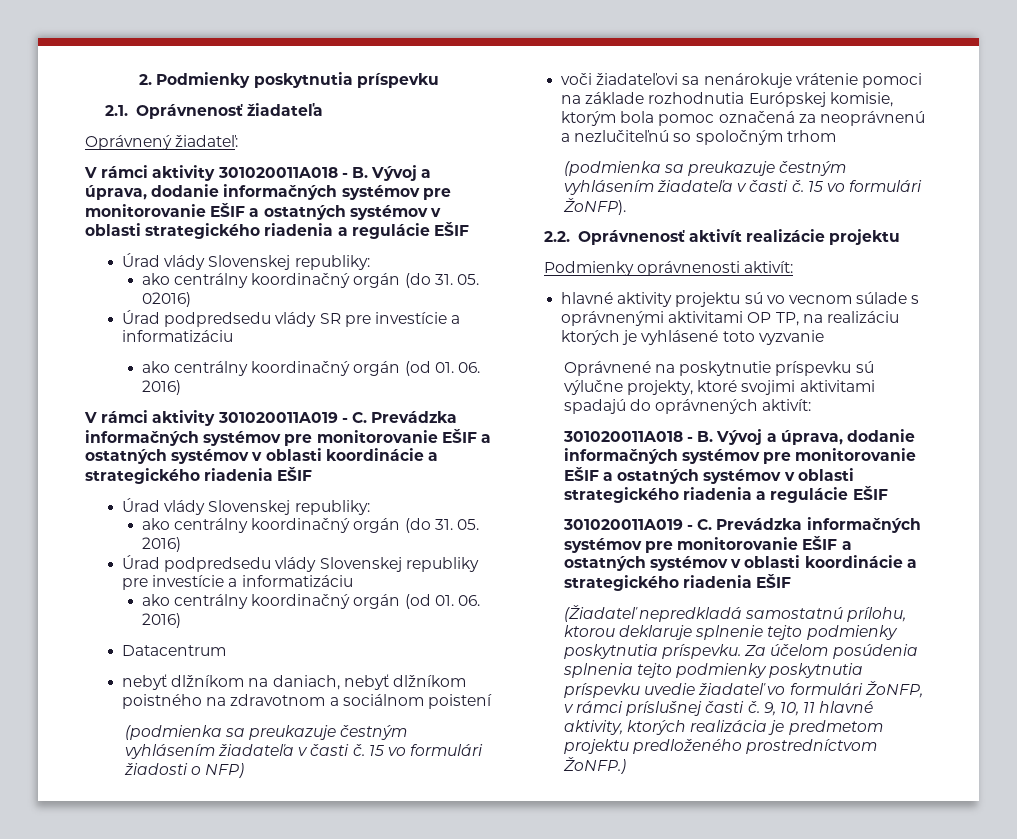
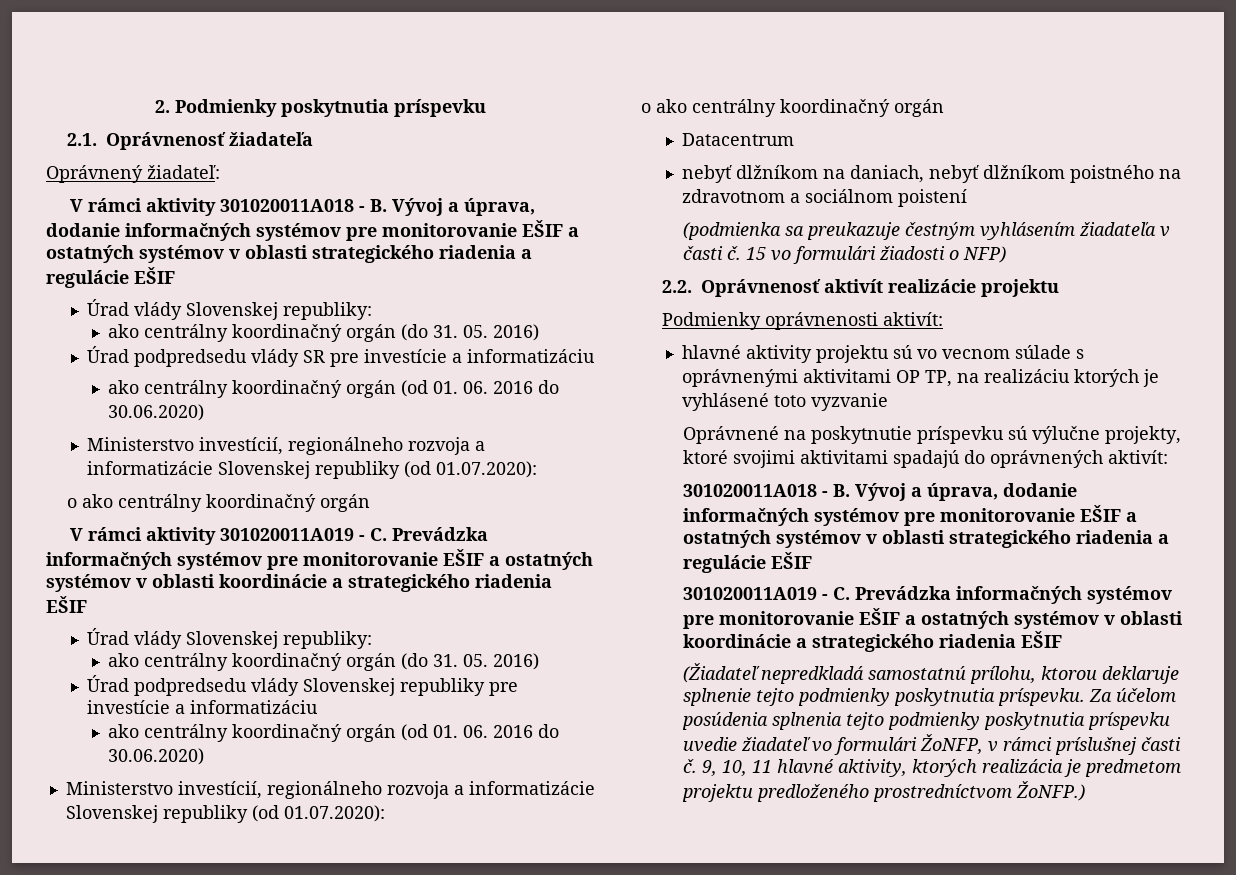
  V rámci aktivity 301020011A018 - B. Vývoj a úprava, dodanie informačných systémov pre monitorovanie EŠIF a ostatných systémov v oblasti strategického riadenia a regulácie EŠIF
  Úrad vlády Slovenskej republiky:
- ako centrálny koordinačný orgán (do 31. 05. 02016)
+ ako centrálny koordinačný orgán (do 31. 05. 2016)
  Úrad podpredsedu vlády SR pre investície a informatizáciu
- ako centrálny koordinačný orgán (od 01. 06. 2016)
+ ako centrálny koordinačný orgán (od 01. 06. 2016 do 30.06.2020)
+ Ministerstvo investícií, regionálneho rozvoja a informatizácie Slovenskej republiky (od 01.07.2020):
+ o ako centrálny koordinačný orgán
  Úrad podpredsedu vlády Slovenskej republiky pre investície a informatizáciu
- ako centrálny koordinačný orgán (od 01. 06. 2016)
+ ako centrálny koordinačný orgán (od 01. 06. 2016 do 30.06.2020)
+ Ministerstvo investícií, regionálneho rozvoja a informatizácie Slovenskej republiky (od 01.07.2020):
+ o ako centrálny koordinačný orgán
- voči žiadateľovi sa nenárokuje vrátenie pomoci na základe rozhodnutia Európskej komisie, ktorým bola pomoc označená za neoprávnenú a nezlučiteľnú so spoločným trhom
- (podmienka sa preukazuje čestným vyhlásením žiadateľa v časti č. 15 vo formulári ŽoNFP).

